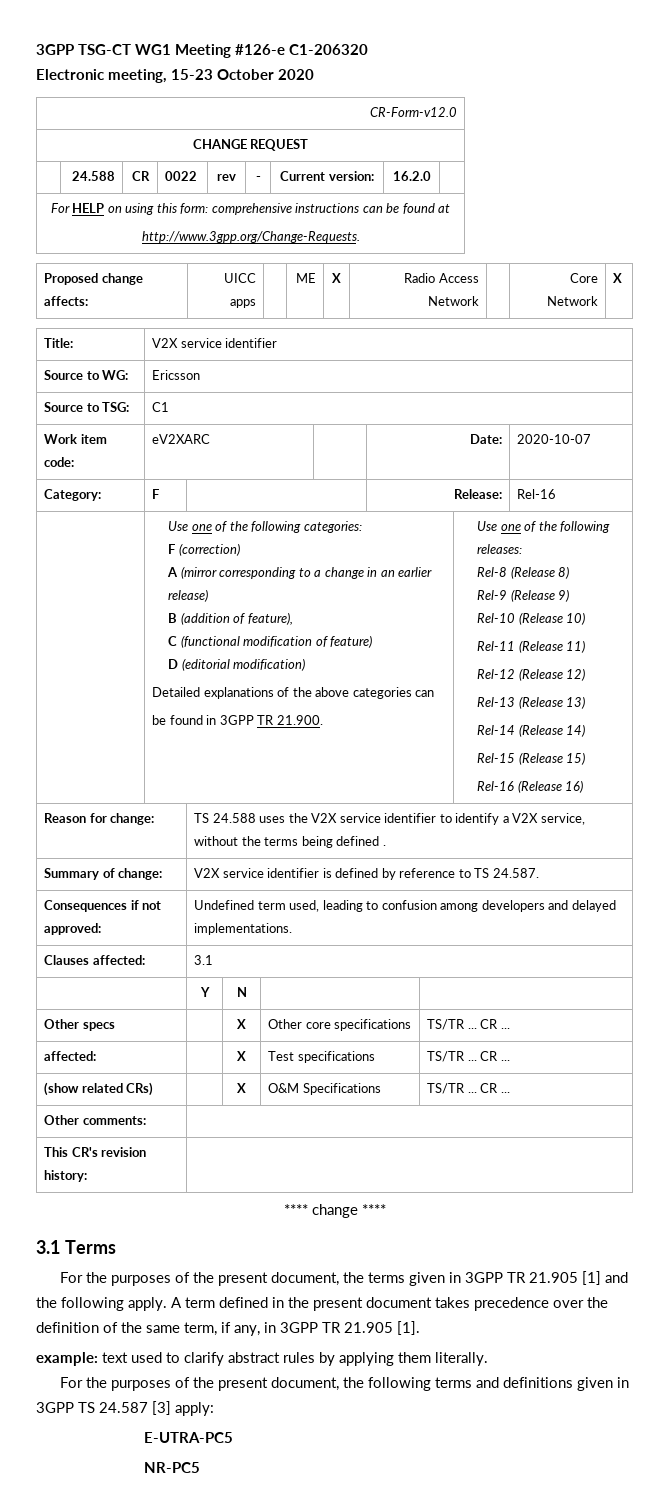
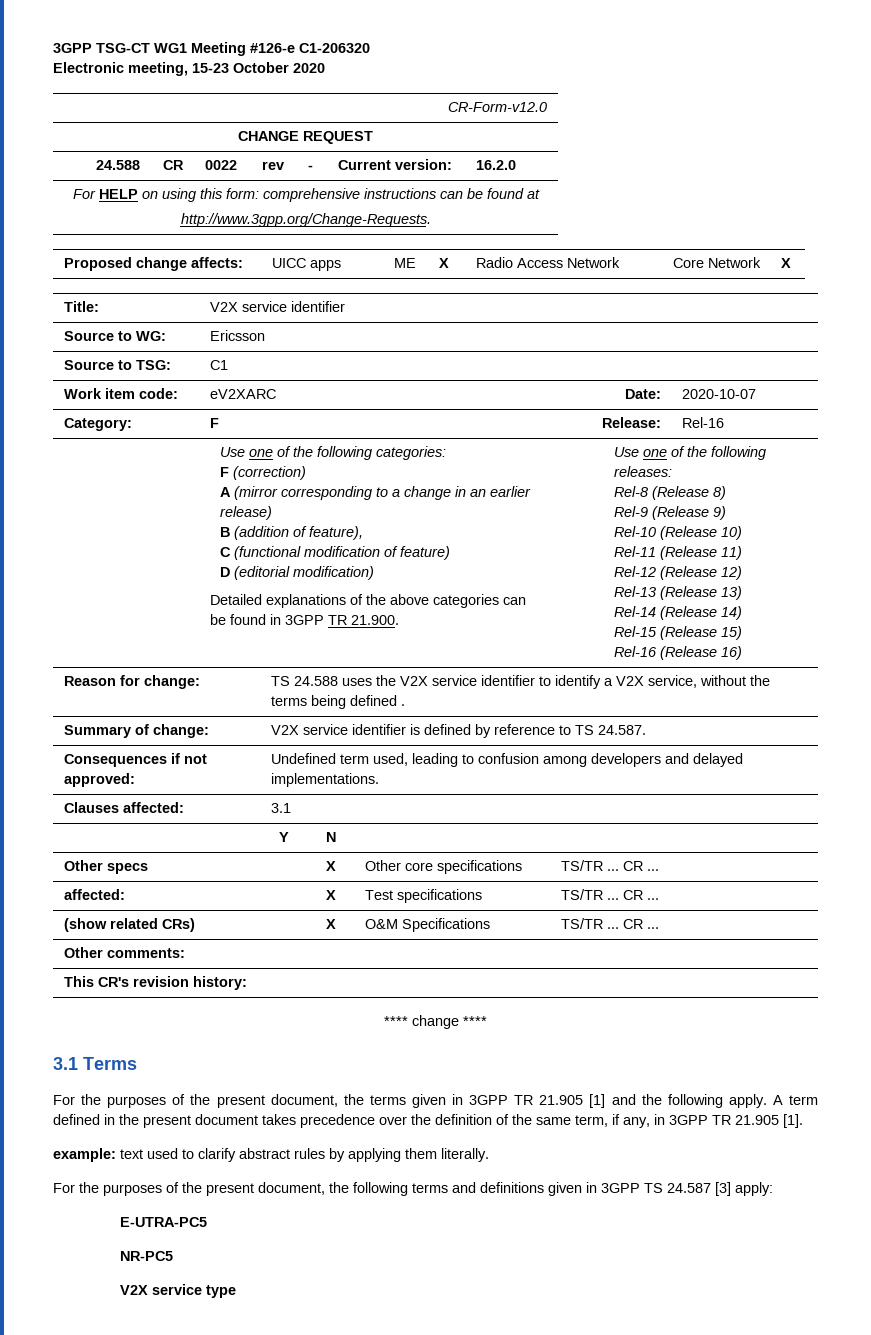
+ V2X service type

